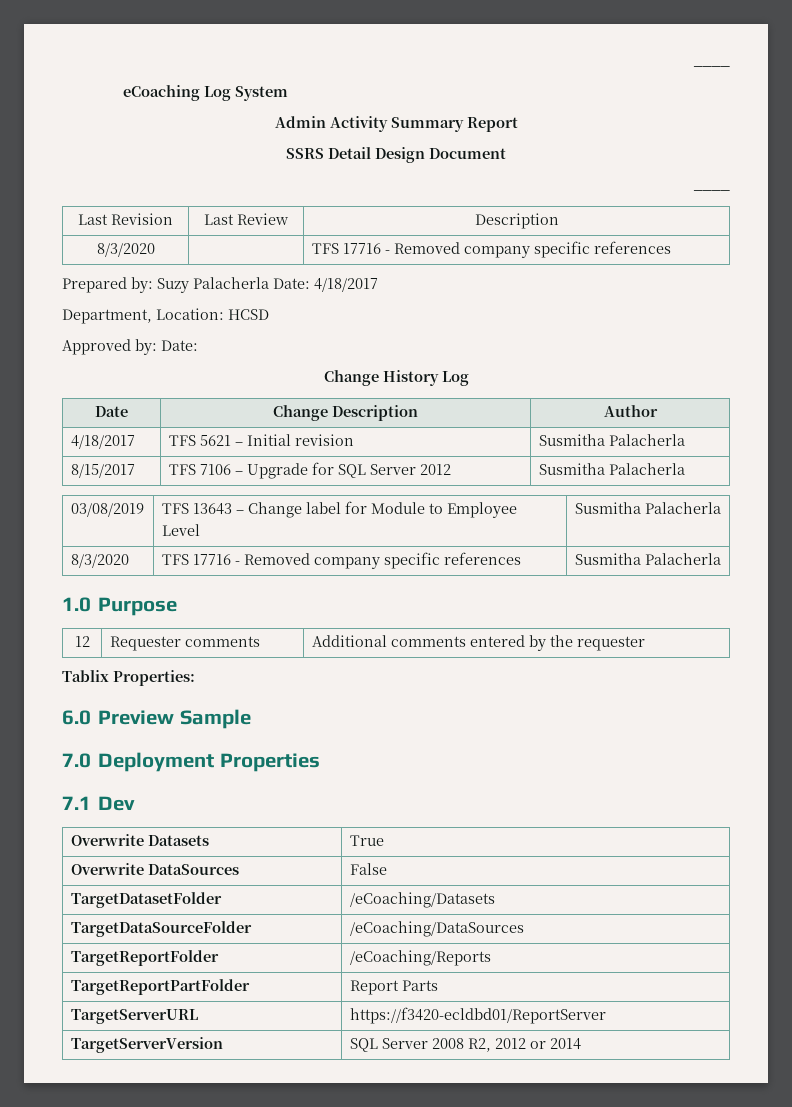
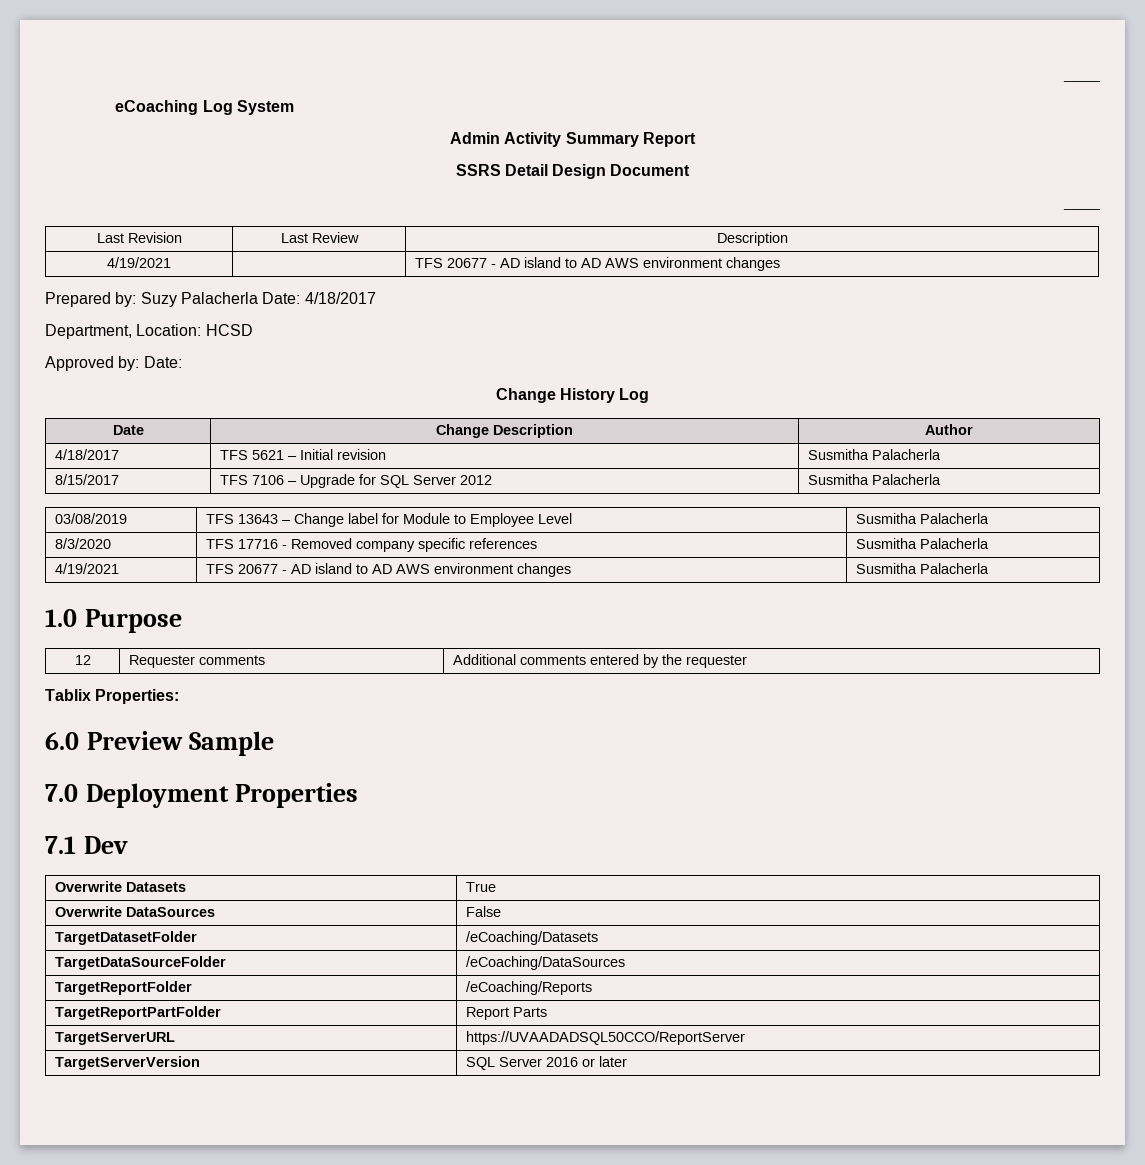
- 8/3/2020 | | TFS 17716 - Removed company specific references
+ 4/19/2021 | | TFS 20677 - AD island to AD AWS environment changes
+ 4/19/2021 | TFS 20677 - AD island to AD AWS environment changes | Susmitha Palacherla
- TargetServerURL | https://f3420-ecldbd01/ReportServer
+ TargetServerURL | https://UVAADADSQL50CCO/ReportServer
- TargetServerVersion | SQL Server 2008 R2, 2012 or 2014
+ TargetServerVersion | SQL Server 2016 or later

